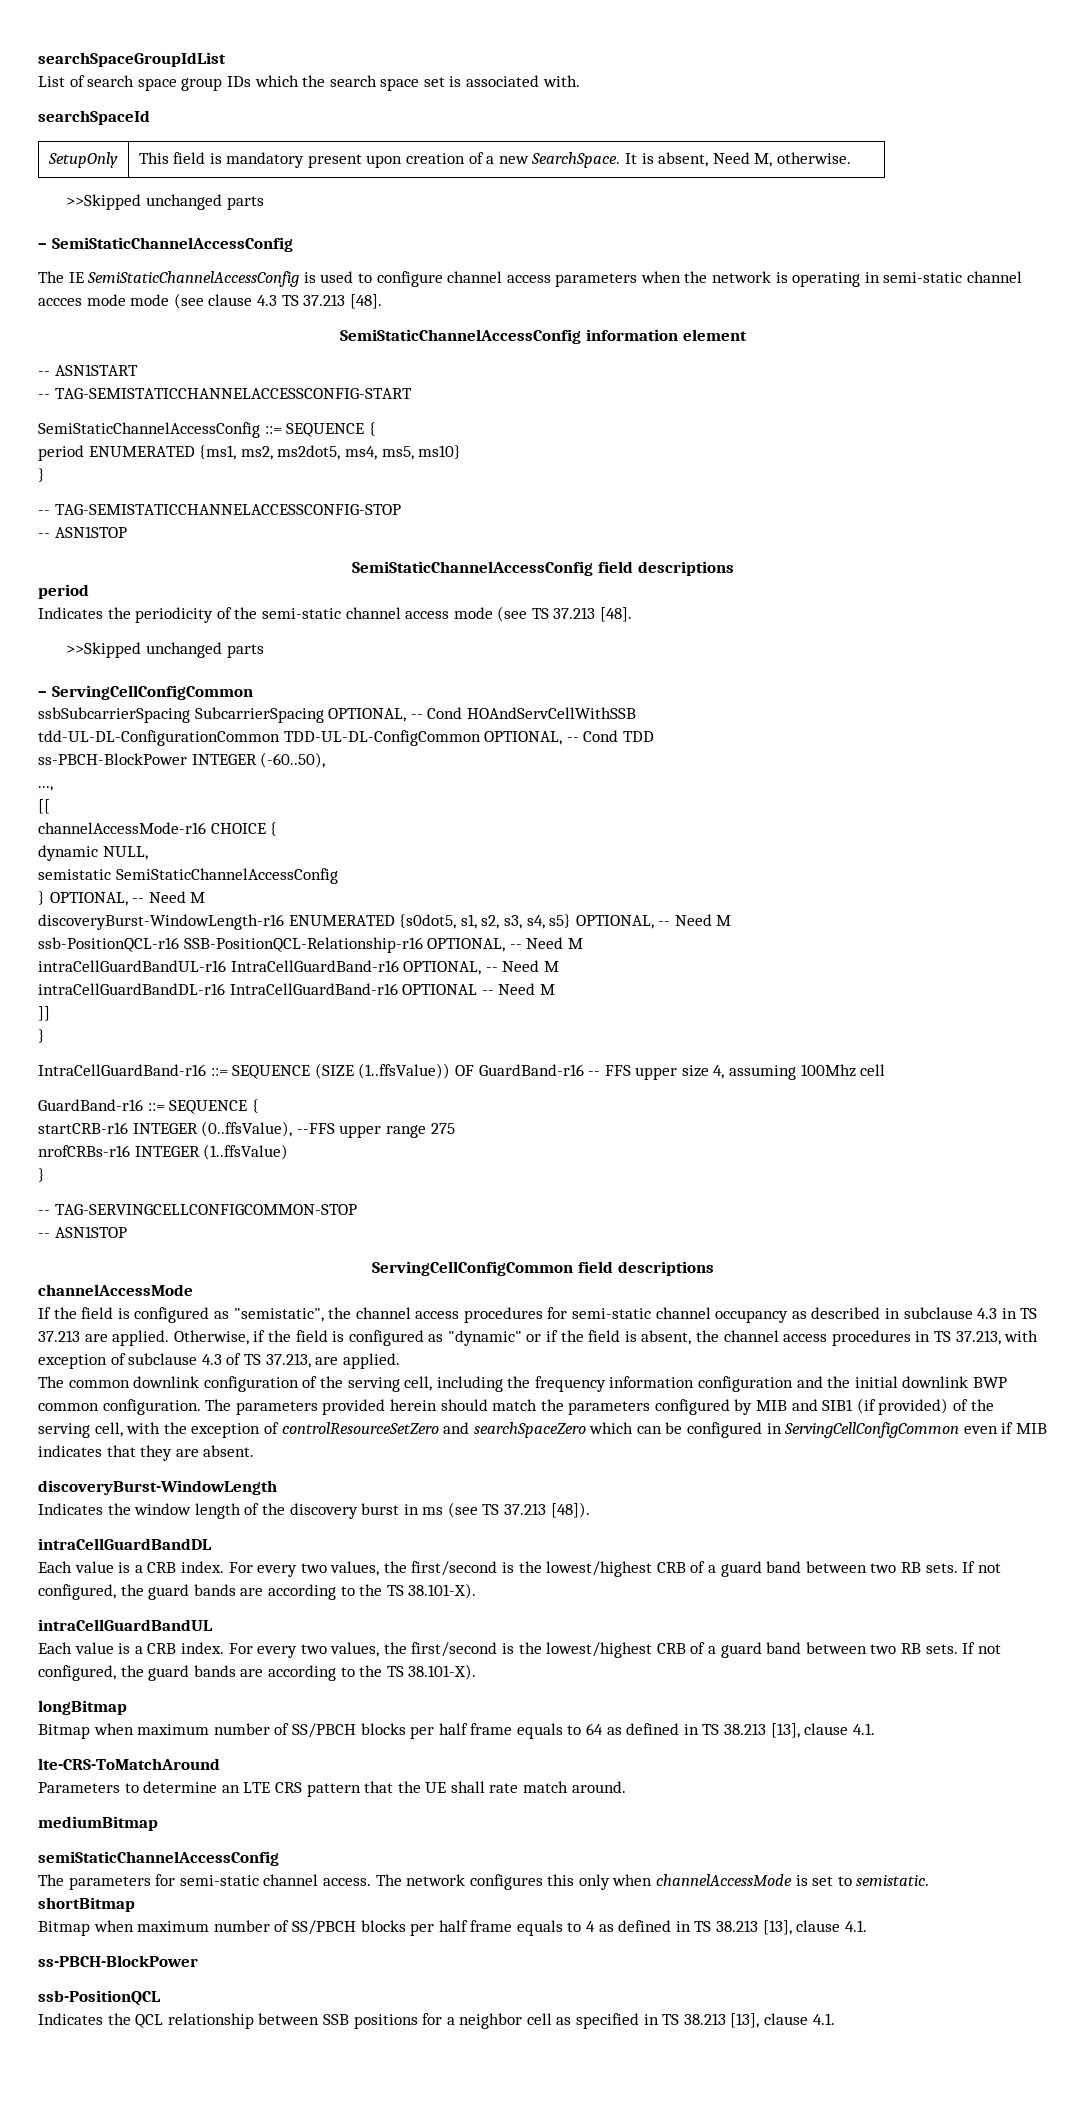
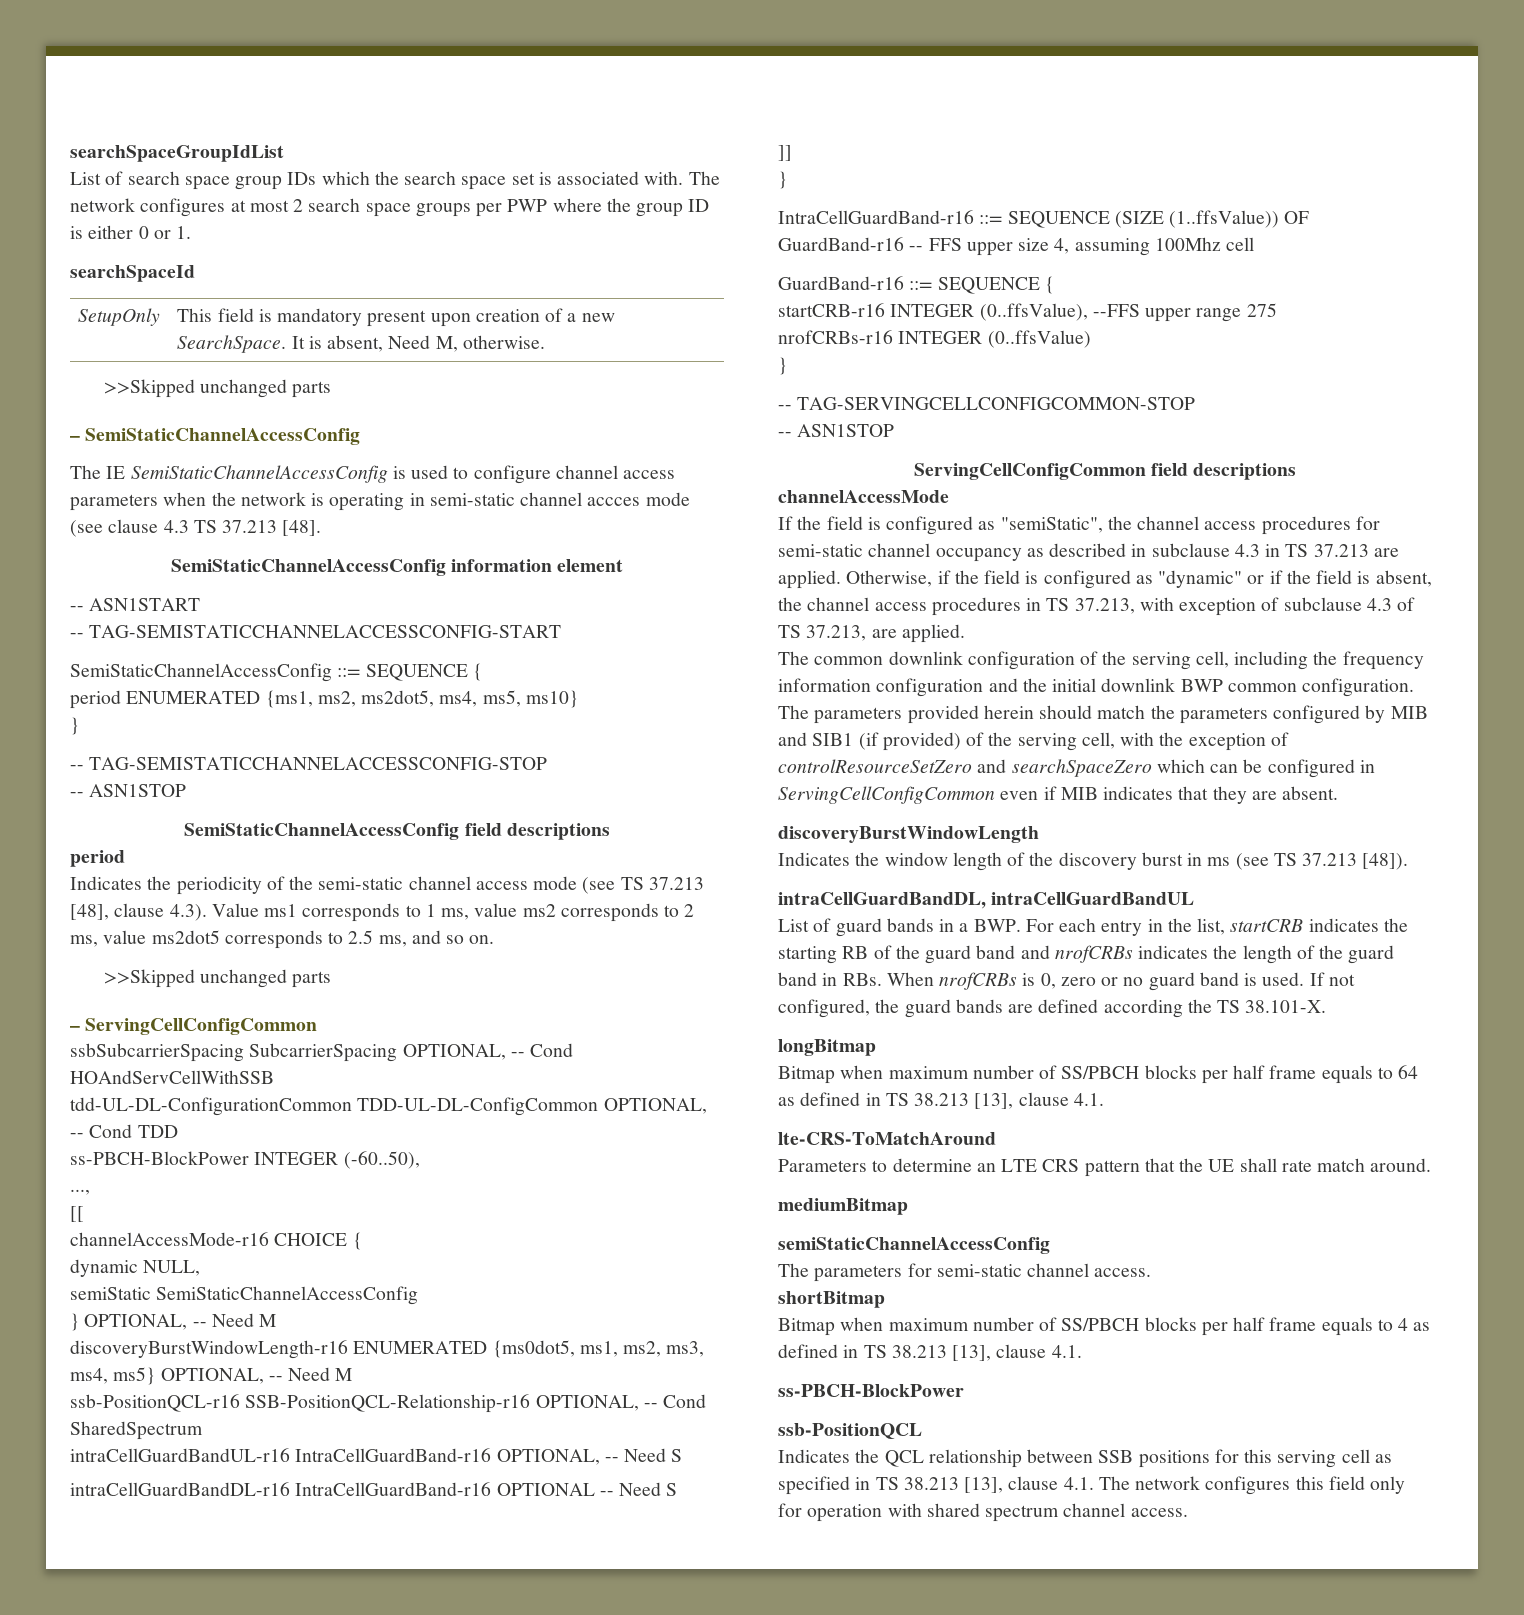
+ The network configures at most 2 search space groups per PWP where the group ID is either 0 or 1.
- The IE SemiStaticChannelAccessConfig is used to configure channel access parameters when the network is operating in semi-static channel accces mode mode (see clause 4.3 TS 37.213 [48].
+ The IE SemiStaticChannelAccessConfig is used to configure channel access parameters when the network is operating in semi-static channel accces mode (see clause 4.3 TS 37.213 [48].
- Indicates the periodicity of the semi-static channel access mode (see TS 37.213 [48].
+ Indicates the periodicity of the semi-static channel access mode (see TS 37.213 [48], clause 4.3). Value ms1 corresponds to 1 ms, value ms2 corresponds to 2 ms, value ms2dot5 corresponds to 2.5 ms, and so on.
- semistatic SemiStaticChannelAccessConfig
+ semiStatic SemiStaticChannelAccessConfig
- discoveryBurst-WindowLength-r16 ENUMERATED {s0dot5, s1, s2, s3, s4, s5} OPTIONAL, -- Need M
+ discoveryBurstWindowLength-r16 ENUMERATED {ms0dot5, ms1, ms2, ms3, ms4, ms5} OPTIONAL, -- Need M
- ssb-PositionQCL-r16 SSB-PositionQCL-Relationship-r16 OPTIONAL, -- Need M
+ ssb-PositionQCL-r16 SSB-PositionQCL-Relationship-r16 OPTIONAL, -- Cond SharedSpectrum
- intraCellGuardBandUL-r16 IntraCellGuardBand-r16 OPTIONAL, -- Need M
+ intraCellGuardBandUL-r16 IntraCellGuardBand-r16 OPTIONAL, -- Need S
- intraCellGuardBandDL-r16 IntraCellGuardBand-r16 OPTIONAL -- Need M
+ intraCellGuardBandDL-r16 IntraCellGuardBand-r16 OPTIONAL -- Need S
- nrofCRBs-r16 INTEGER (1..ffsValue)
+ nrofCRBs-r16 INTEGER (0..ffsValue)
- If the field is configured as "semistatic", the channel access procedures for semi-static channel occupancy as described in subclause 4.3 in TS 37.213 are applied.
+ If the field is configured as "semiStatic", the channel access procedures for semi-static channel occupancy as described in subclause 4.3 in TS 37.213 are applied.
- discoveryBurst-WindowLength
+ discoveryBurstWindowLength
- intraCellGuardBandDL
- Each value is a CRB index. For every two values, the first/second is the lowest/highest CRB of a guard band between two RB sets. If not configured, the guard bands are according to the TS 38.101-X).
- intraCellGuardBandUL
- Each value is a CRB index. For every two values, the first/second is the lowest/highest CRB of a guard band between two RB sets. If not configured, the guard bands are according to the TS 38.101-X).
+ intraCellGuardBandDL, intraCellGuardBandUL
+ List of guard bands in a BWP. For each entry in the list, startCRB indicates the starting RB of the guard band and nrofCRBs indicates the length of the guard band in RBs. When nrofCRBs is 0, zero or no guard band is used. If not configured, the guard bands are defined according the TS 38.101-X.
- The network configures this only when channelAccessMode is set to semistatic.
- Indicates the QCL relationship between SSB positions for a neighbor cell as specified in TS 38.213 [13], clause 4.1.
+ Indicates the QCL relationship between SSB positions for this serving cell as specified in TS 38.213 [13], clause 4.1. The network configures this field only for operation with shared spectrum channel access.

